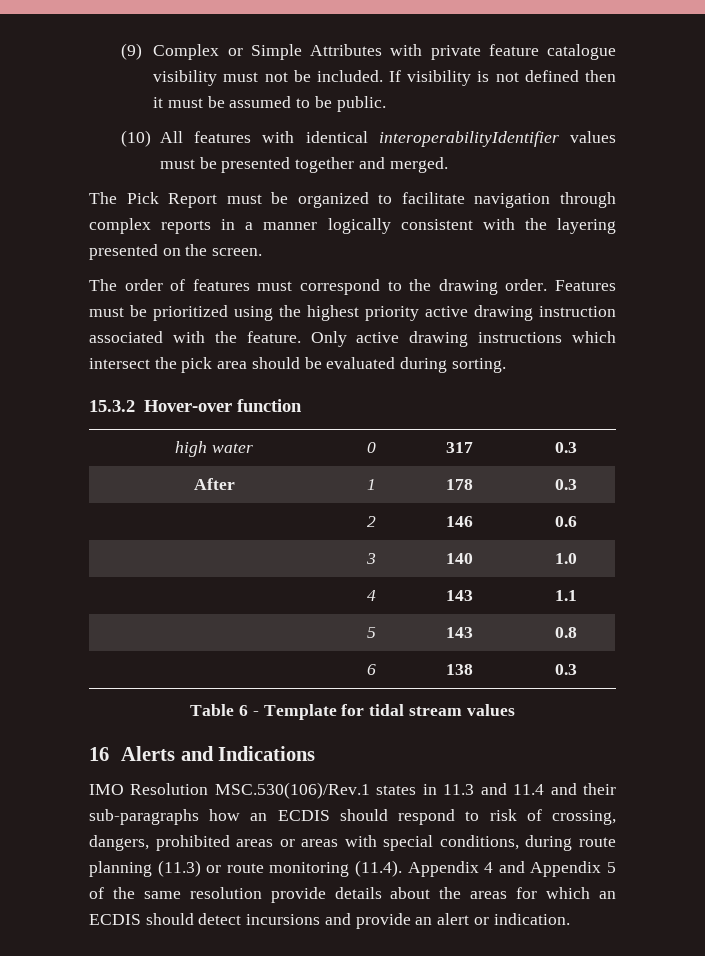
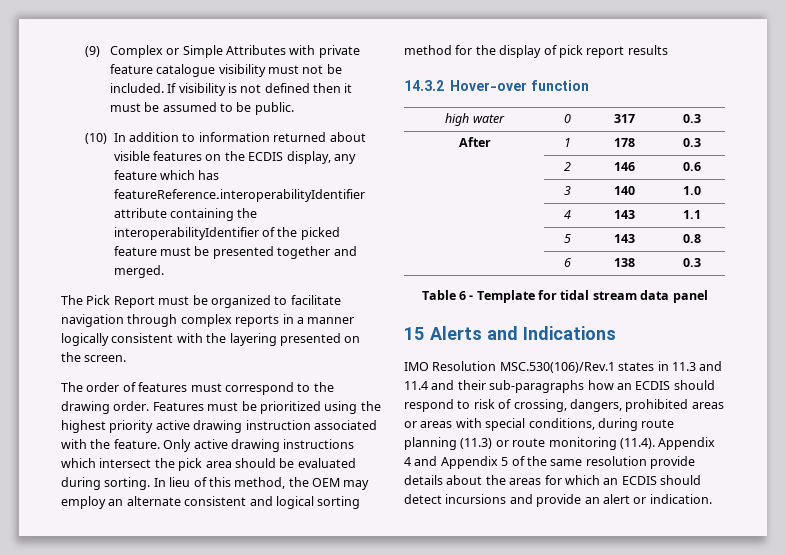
- (10) All features with identical interoperabilityIdentifier values must be presented together and merged.
+ (10) In addition to information returned about visible features on the ECDIS display, any feature which has featureReference.interoperabilityIdentifier attribute containing the interoperabilityIdentifier of the picked feature must be presented together and merged.
- Only active drawing instructions which intersect the pick area should be evaluated during sorting.
- 15.3.2 Hover-over function
+ Only active drawing instructions which intersect the pick area should be evaluated during sorting. In lieu of this method, the OEM may employ an alternate consistent and logical sorting method for the display of pick report results
+ 14.3.2 Hover-over function
- Table 6 - Template for tidal stream values
- 16 Alerts and Indications
+ Table 6 - Template for tidal stream data panel
+ 15 Alerts and Indications

